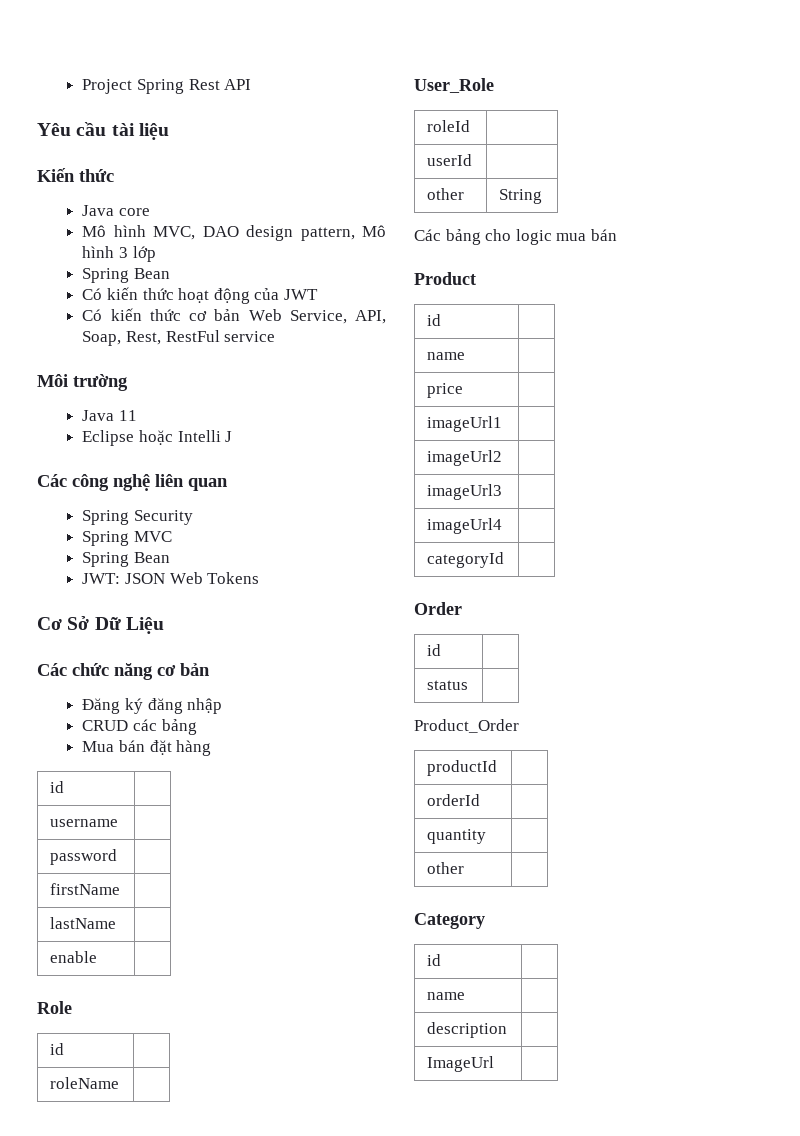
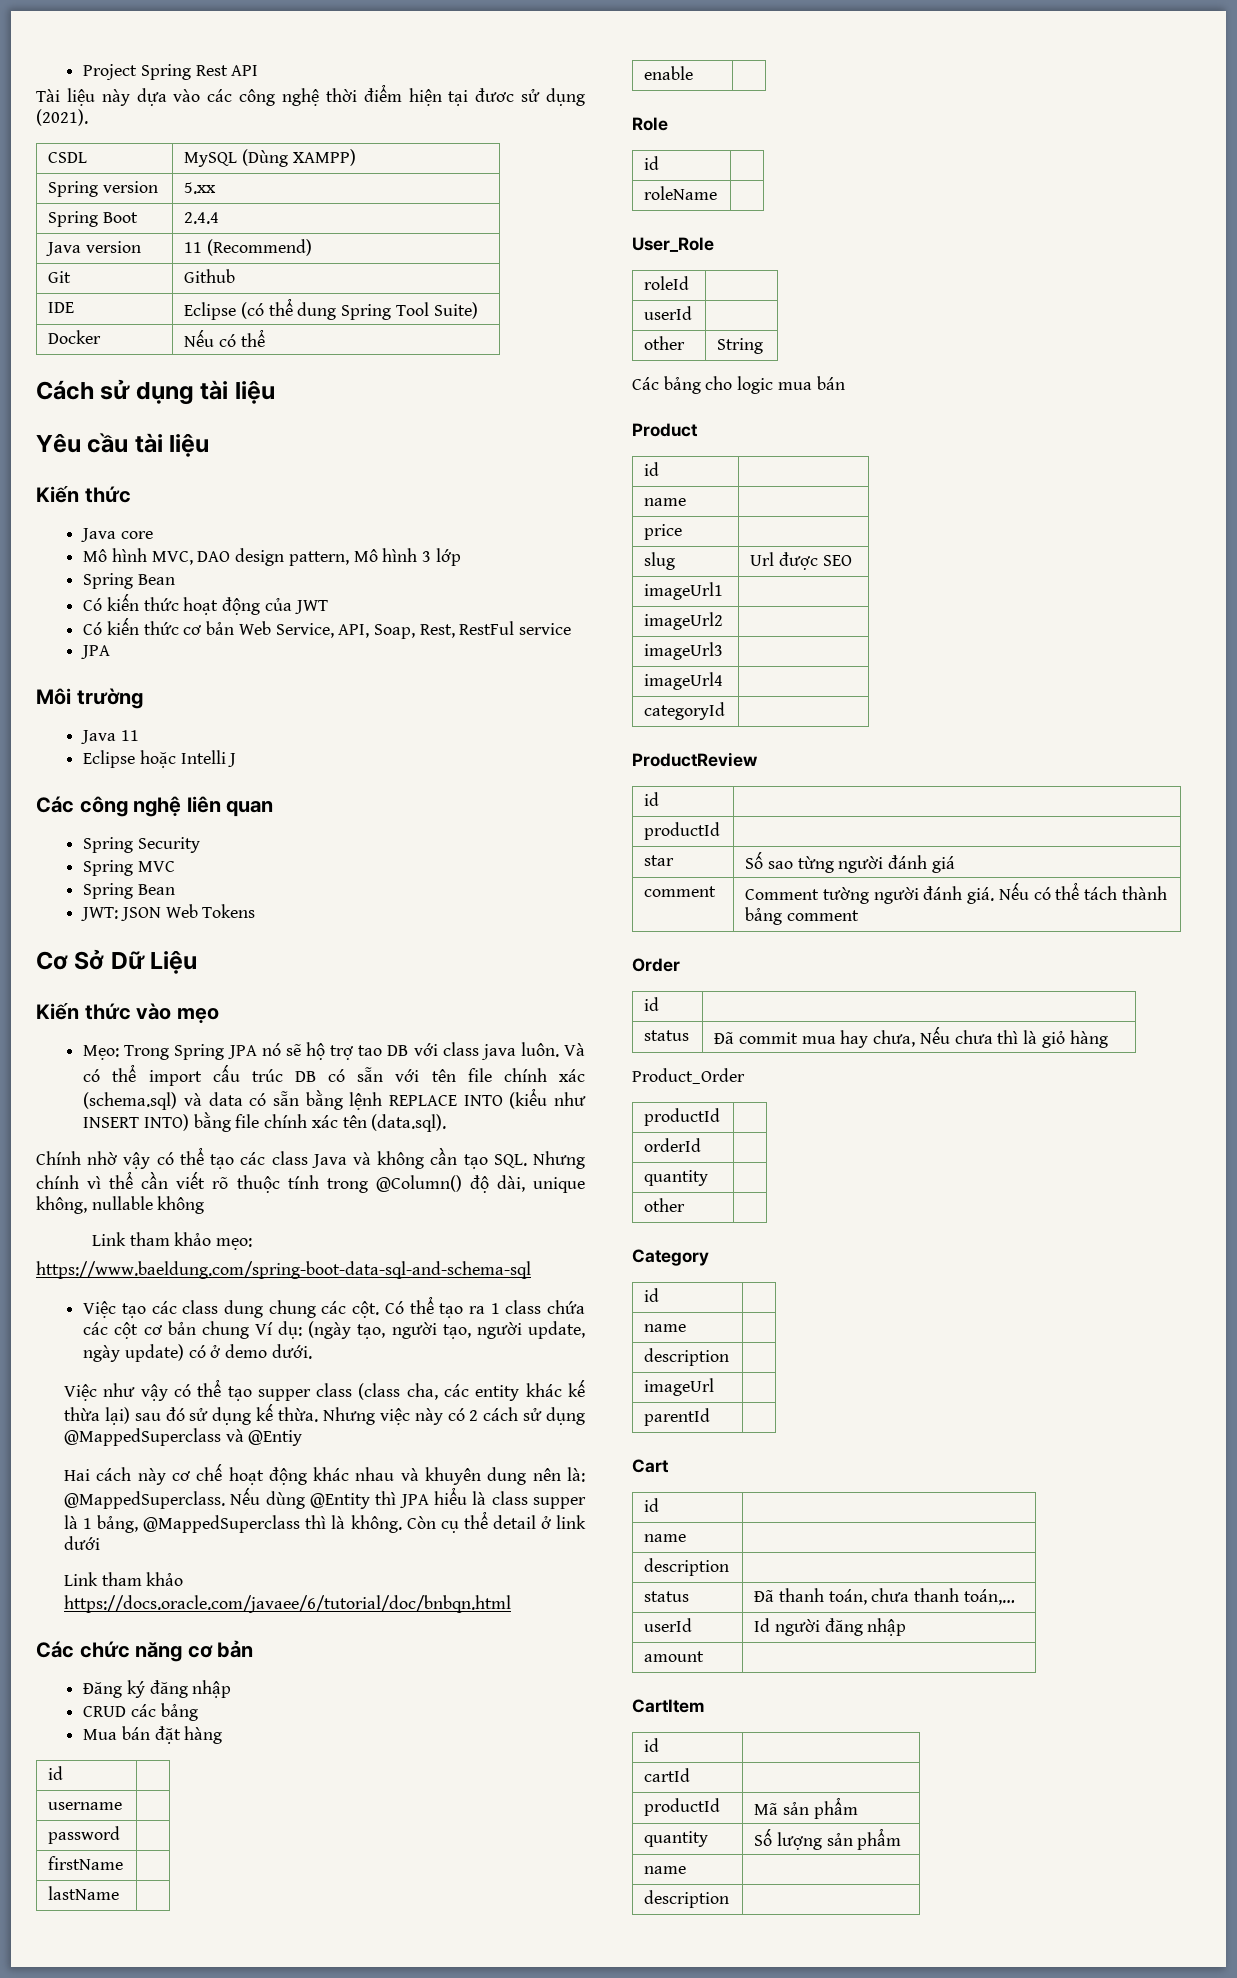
+ Tài liệu này dựa vào các công nghệ thời điểm hiện tại đươc sử dụng (2021).
+ CSDL | MySQL (Dùng XAMPP)
+ Spring version | 5.xx
+ Spring Boot | 2.4.4
+ Java version | 11 (Recommend)
+ Git | Github
+ IDE | Eclipse (có thể dung Spring Tool Suite)
+ Docker | Nếu có thể
+ Cách sử dụng tài liệu
  Có kiến thức cơ bản Web Service, API, Soap, Rest, RestFul service
+ JPA
+ Kiến thức vào mẹo
+ Mẹo: Trong Spring JPA nó sẽ hộ trợ tao DB với class java luôn. Và có thể import cấu trúc DB có sẵn với tên file chính xác (schema.sql) và data có sẵn bằng lệnh REPLACE INTO (kiểu như INSERT INTO) bằng file chính xác tên (data.sql).
+ Chính nhờ vậy có thể tạo các class Java và không cần tạo SQL. Nhưng chính vì thể cần viết rõ thuộc tính trong @Column() độ dài, unique không, nullable không
+ Link tham khảo mẹo:
+ https://www.baeldung.com/spring-boot-data-sql-and-schema-sql
+ Việc tạo các class dung chung các cột. Có thể tạo ra 1 class chứa các cột cơ bản chung Ví dụ: (ngày tạo, người tạo, người update, ngày update) có ở demo dưới.
+ Việc như vậy có thể tạo supper class (class cha, các entity khác kế thừa lại) sau đó sử dụng kế thừa. Nhưng việc này có 2 cách sử dụng @MappedSuperclass và @Entiy
+ Hai cách này cơ chế hoạt động khác nhau và khuyên dung nên là: @MappedSuperclass. Nếu dùng @Entity thì JPA hiểu là class supper là 1 bảng, @MappedSuperclass thì là không. Còn cụ thể detail ở link dưới
+ Link tham khảo https://docs.oracle.com/javaee/6/tutorial/doc/bnbqn.html
+ slug | Url được SEO
+ ProductReview
+ id |
+ productId |
+ star | Số sao từng người đánh giá
+ comment | Comment tường người đánh giá. Nếu có thể tách thành bảng comment
  Order
  id |
- status |
+ status | Đã commit mua hay chưa, Nếu chưa thì là giỏ hàng
- ImageUrl |
+ imageUrl |
+ parentId |
+ Cart
+ id |
+ name |
+ description |
+ status | Đã thanh toán, chưa thanh toán,…
+ userId | Id người đăng nhập
+ amount |
+ CartItem
+ id |
+ cartId |
+ productId | Mã sản phẩm
+ quantity | Số lượng sản phẩm
+ name |
+ description |

